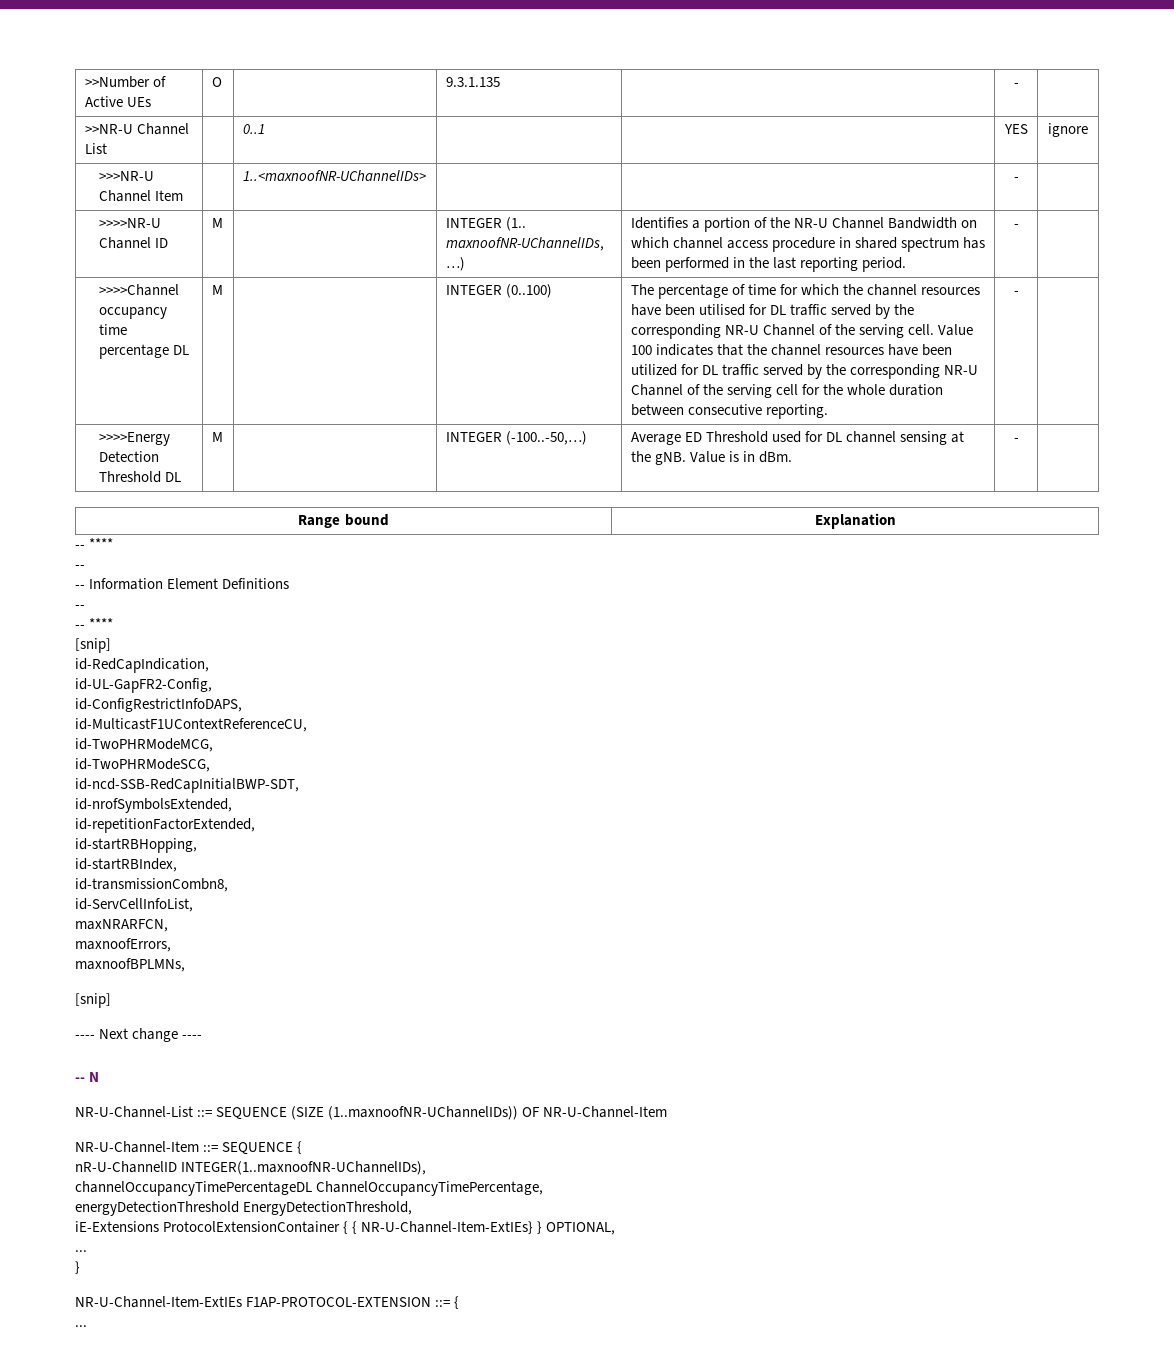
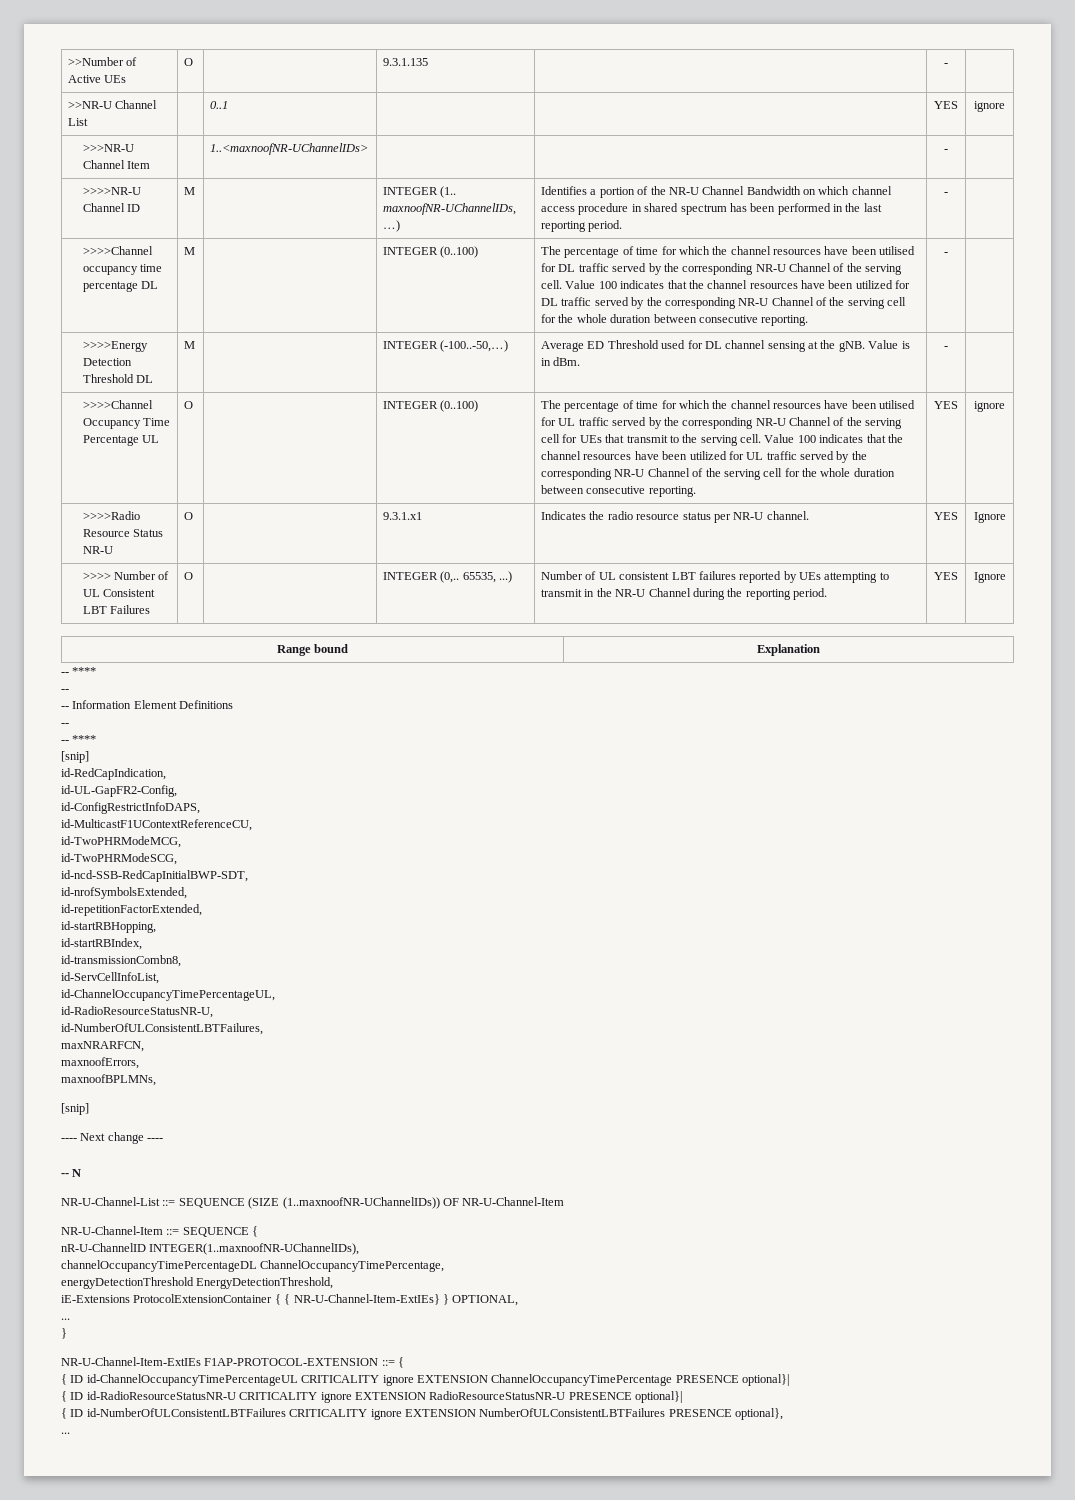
+ >>>>Channel Occupancy Time Percentage UL | O | | INTEGER (0..100) | The percentage of time for which the channel resources have been utilised for UL traffic served by the corresponding NR-U Channel of the serving cell for UEs that transmit to the serving cell. Value 100 indicates that the channel resources have been utilized for UL traffic served by the corresponding NR-U Channel of the serving cell for the whole duration between consecutive reporting. | YES | ignore
+ >>>>Radio Resource Status NR-U | O | | 9.3.1.x1 | Indicates the radio resource status per NR-U channel. | YES | Ignore
+ >>>> Number of UL Consistent LBT Failures | O | | INTEGER (0,.. 65535, ...) | Number of UL consistent LBT failures reported by UEs attempting to transmit in the NR-U Channel during the reporting period. | YES | Ignore
+ id-ChannelOccupancyTimePercentageUL,
+ id-RadioResourceStatusNR-U,
+ id-NumberOfULConsistentLBTFailures,
+ { ID id-ChannelOccupancyTimePercentageUL CRITICALITY ignore EXTENSION ChannelOccupancyTimePercentage PRESENCE optional}|
+ { ID id-RadioResourceStatusNR-U CRITICALITY ignore EXTENSION RadioResourceStatusNR-U PRESENCE optional}|
+ { ID id-NumberOfULConsistentLBTFailures CRITICALITY ignore EXTENSION NumberOfULConsistentLBTFailures PRESENCE optional},

